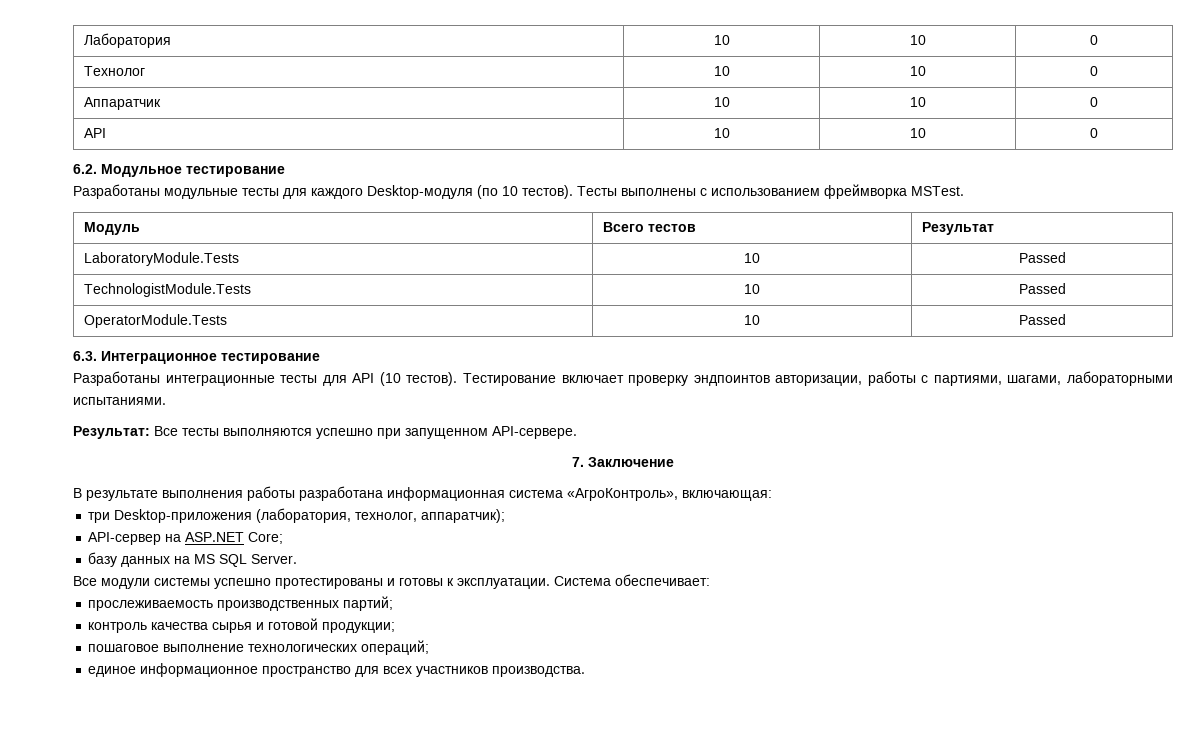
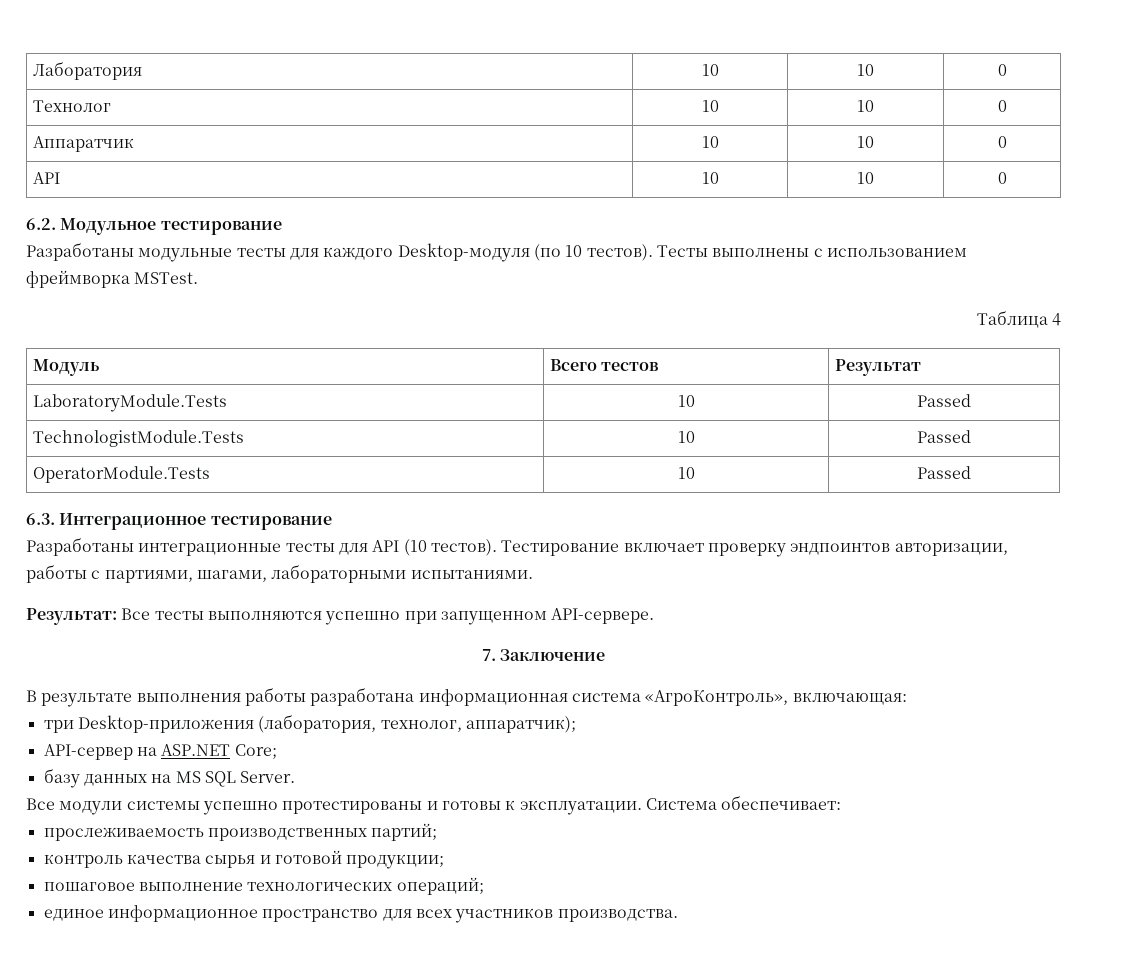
+ Таблица 4

